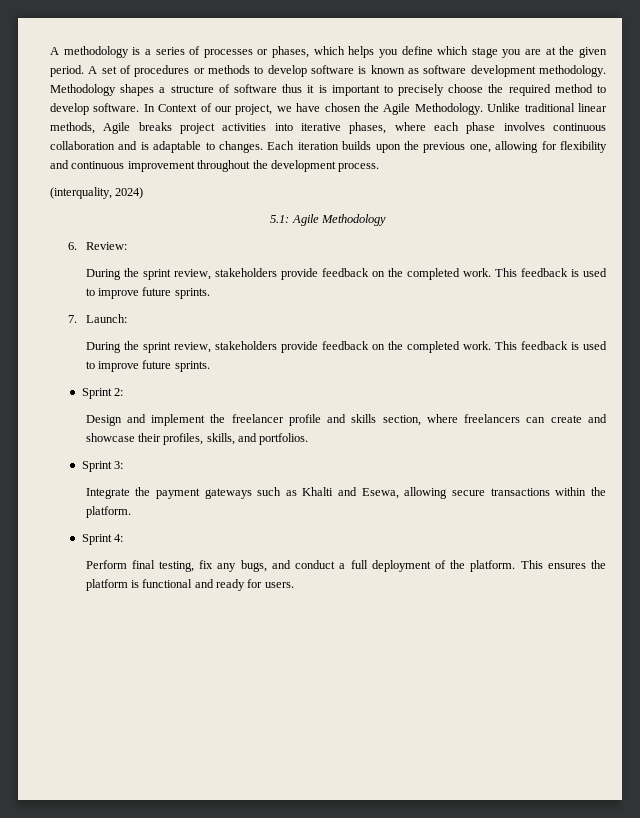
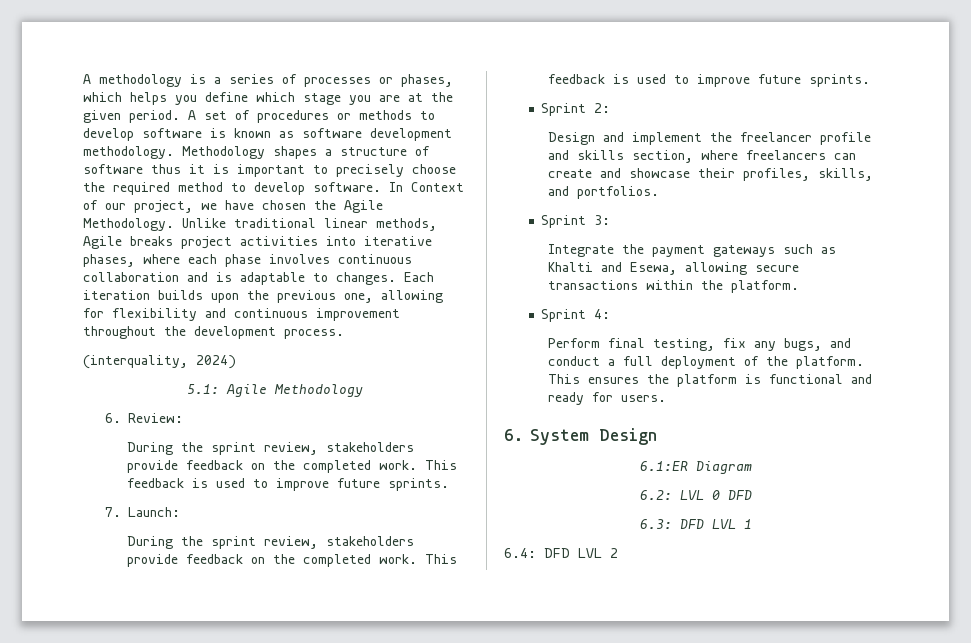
+ 6. System Design
+ 6.1:ER Diagram
+ 6.2: LVL 0 DFD
+ 6.3: DFD LVL 1
+ 6.4: DFD LVL 2

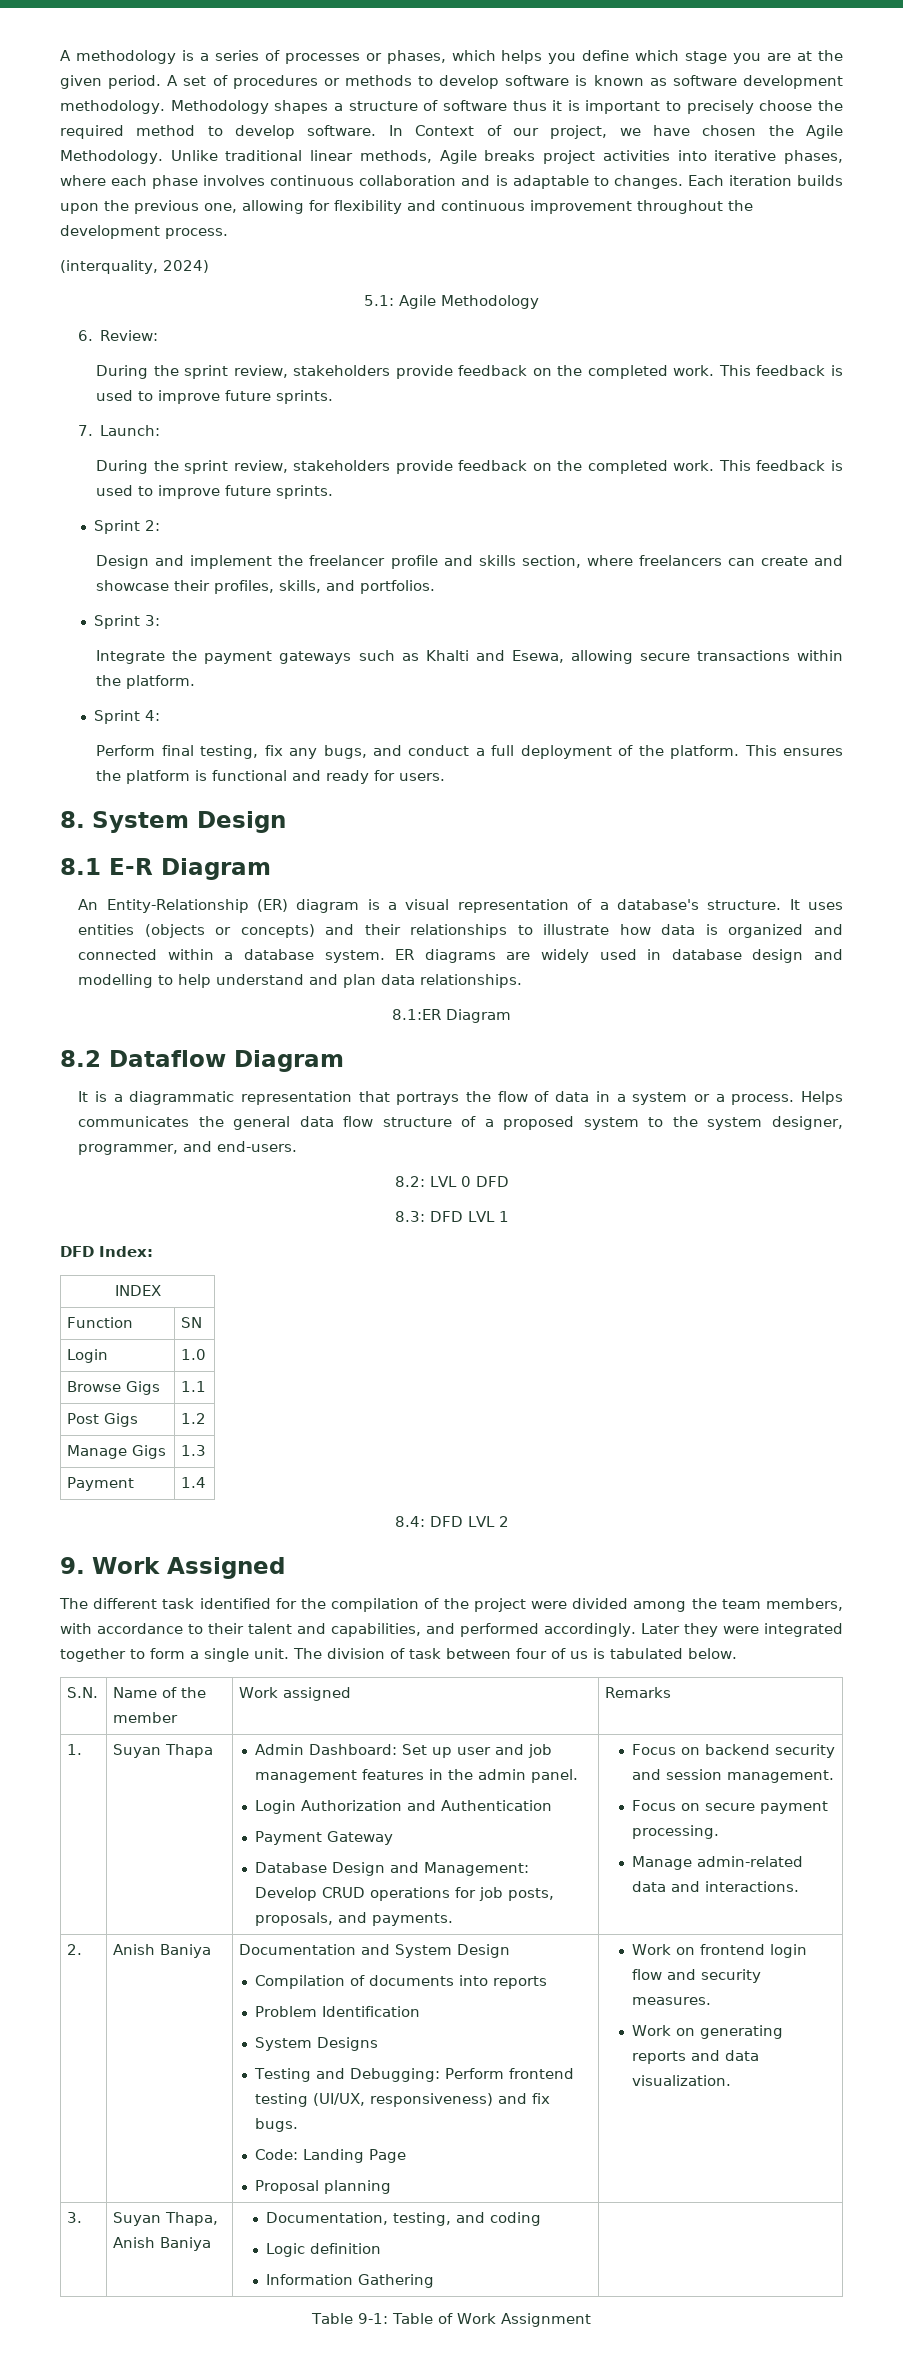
- 6. System Design
- 6.1:ER Diagram
- 6.2: LVL 0 DFD
+ 8. System Design
+ 8.1 E-R Diagram
+ An Entity-Relationship (ER) diagram is a visual representation of a database's structure. It uses entities (objects or concepts) and their relationships to illustrate how data is organized and connected within a database system. ER diagrams are widely used in database design and modelling to help understand and plan data relationships.
+ 8.1:ER Diagram
+ 8.2 Dataflow Diagram
+ It is a diagrammatic representation that portrays the flow of data in a system or a process. Helps communicates the general data flow structure of a proposed system to the system designer, programmer, and end-users.
+ 8.2: LVL 0 DFD
- 6.3: DFD LVL 1
+ 8.3: DFD LVL 1
- 6.4: DFD LVL 2
+ DFD Index:
+ INDEX
+ Function | SN
+ Login | 1.0
+ Browse Gigs | 1.1
+ Post Gigs | 1.2
+ Manage Gigs | 1.3
+ Payment | 1.4
+ 8.4: DFD LVL 2
+ 9. Work Assigned
+ The different task identified for the compilation of the project were divided among the team members, with accordance to their talent and capabilities, and performed accordingly. Later they were integrated together to form a single unit. The division of task between four of us is tabulated below.
+ S.N. | Name of the member | Work assigned | Remarks
+ 1. | Suyan Thapa | Admin Dashboard: Set up user and job management features in the admin panel.
+ Login Authorization and Authentication
+ Payment Gateway
+ Database Design and Management: Develop CRUD operations for job posts, proposals, and payments. | Focus on backend security and session management.
+ Focus on secure payment processing.
+ Manage admin-related data and interactions.
+ 2. | Anish Baniya | Documentation and System Design
+ Compilation of documents into reports
+ Problem Identification
+ System Designs
+ Testing and Debugging: Perform frontend testing (UI/UX, responsiveness) and fix bugs.
+ Code: Landing Page
+ Proposal planning | Work on frontend login flow and security measures.
+ Work on generating reports and data visualization.
+ 3. | Suyan Thapa, Anish Baniya | Documentation, testing, and coding
+ Logic definition
+ Information Gathering |
+ Table 9-1: Table of Work Assignment

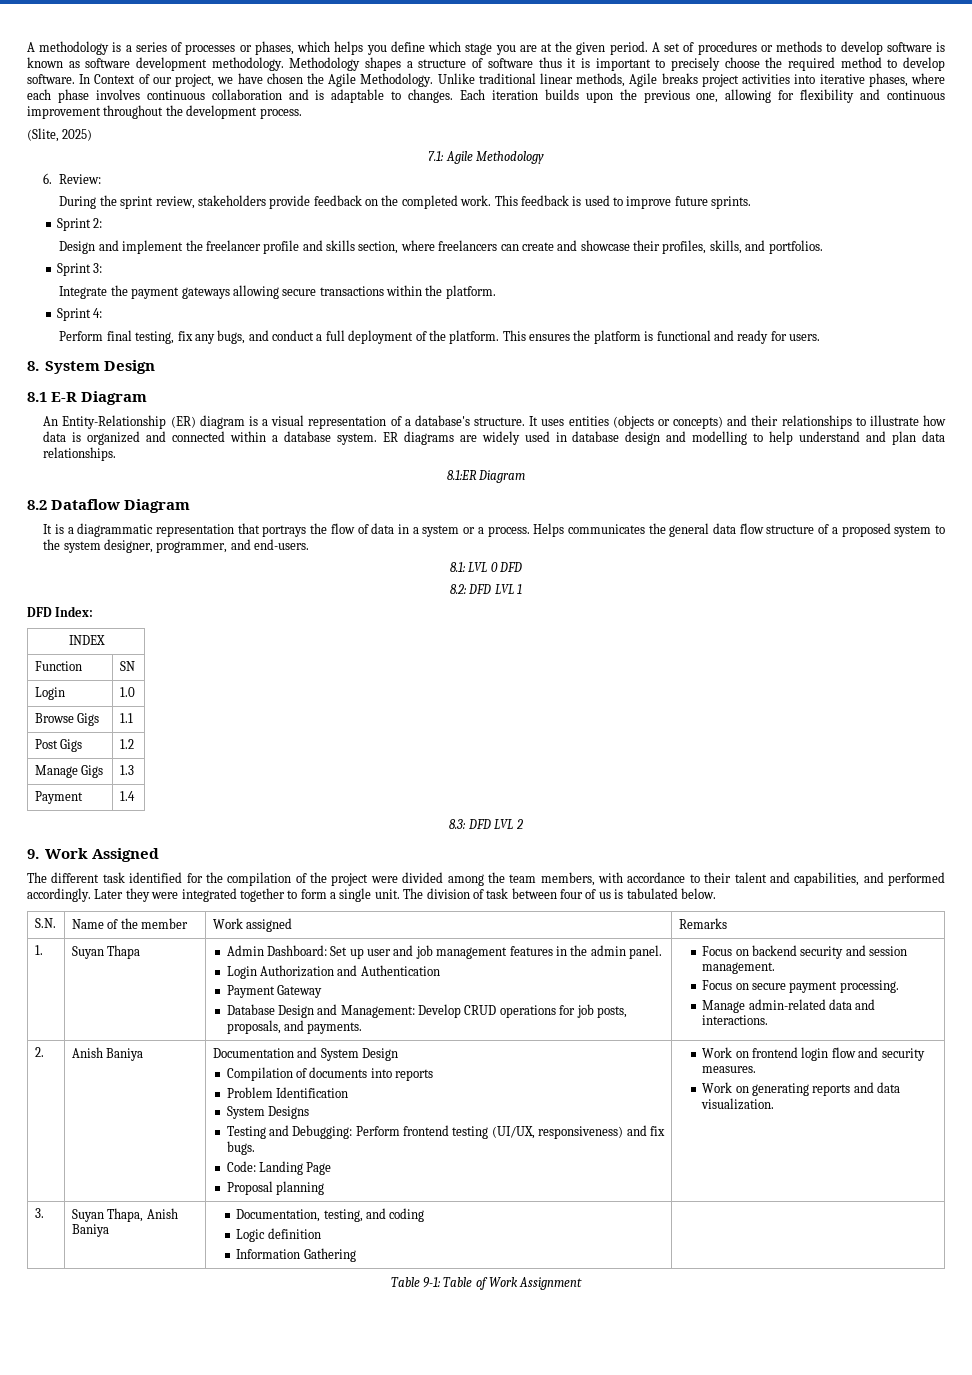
- (interquality, 2024)
- 5.1: Agile Methodology
+ (Slite, 2025)
+ 7.1: Agile Methodology
- 7. Launch:
- During the sprint review, stakeholders provide feedback on the completed work. This feedback is used to improve future sprints.
- Integrate the payment gateways such as Khalti and Esewa, allowing secure transactions within the platform.
+ Integrate the payment gateways allowing secure transactions within the platform.
- 8.2: LVL 0 DFD
+ 8.1: LVL 0 DFD
- 8.3: DFD LVL 1
+ 8.2: DFD LVL 1
- 8.4: DFD LVL 2
+ 8.3: DFD LVL 2

